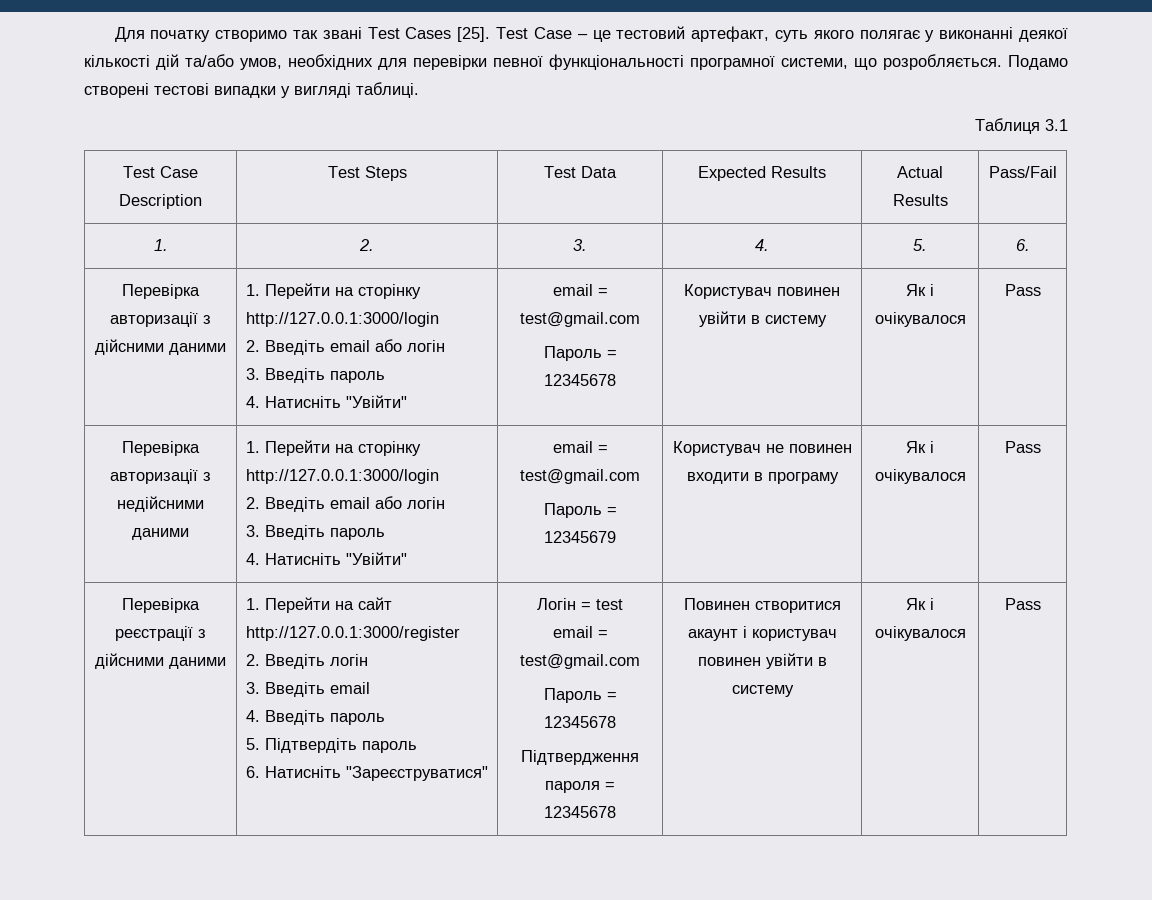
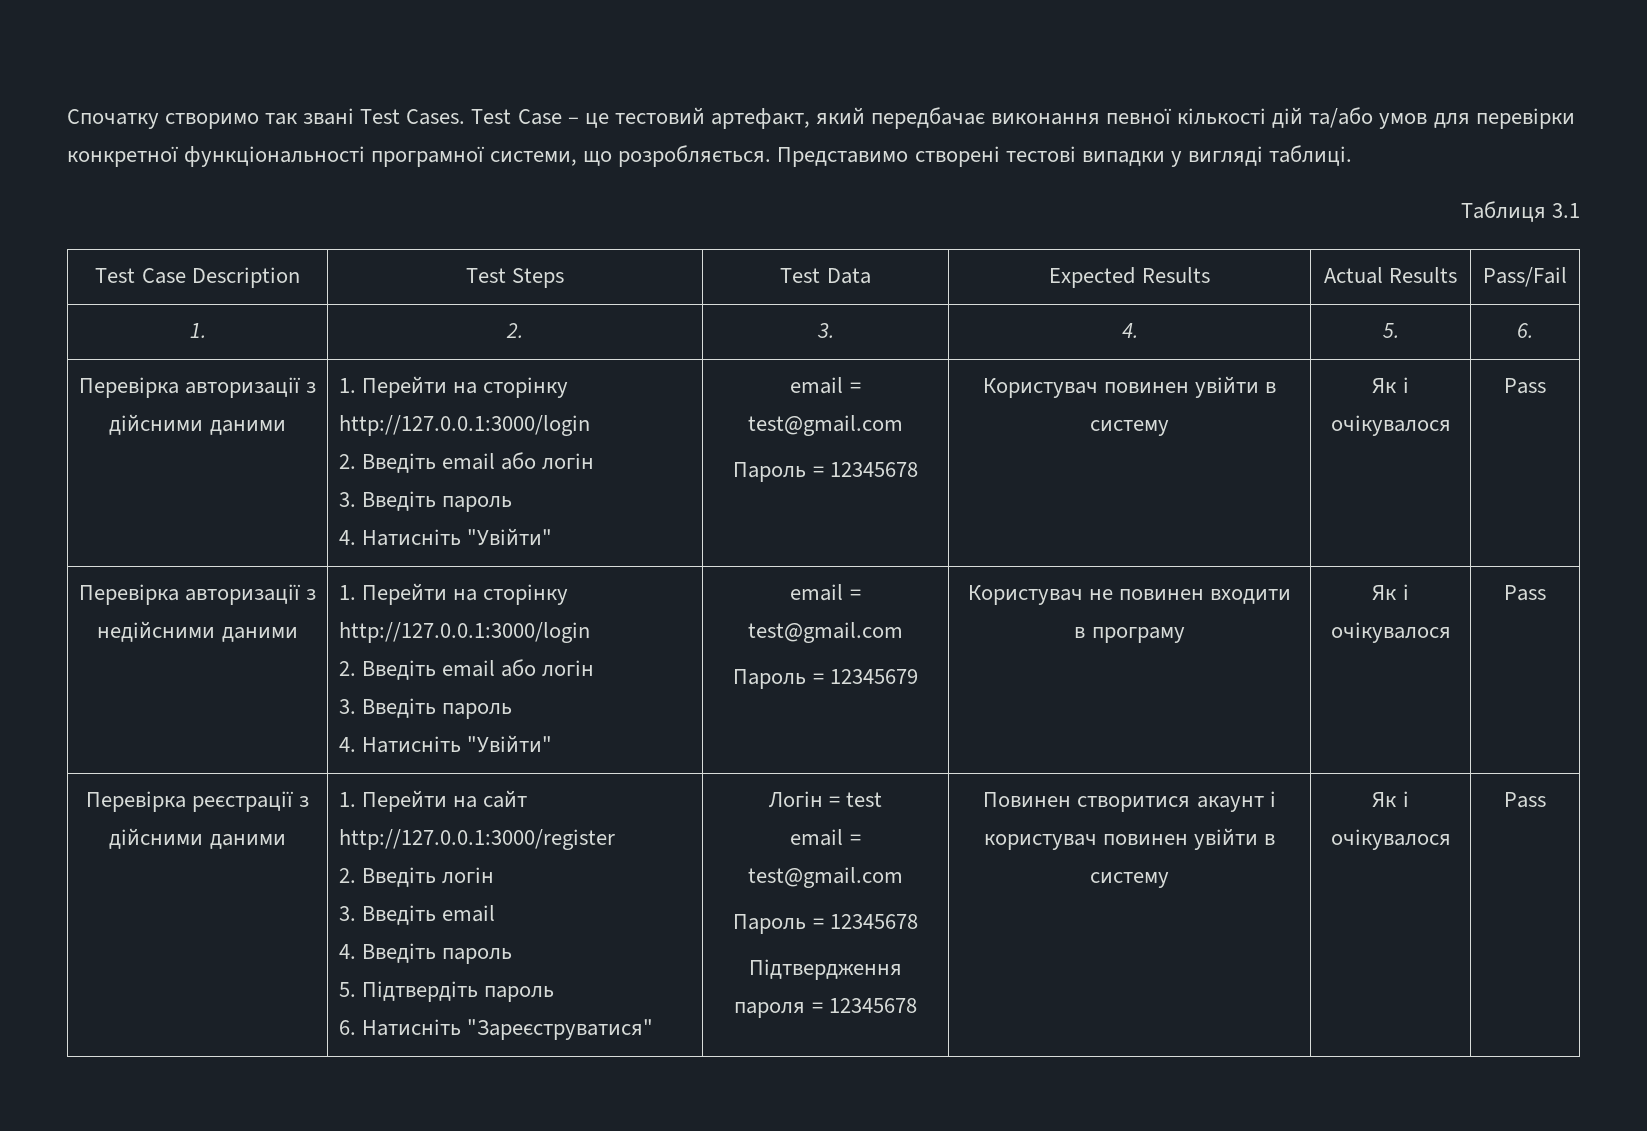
- Для початку створимо так звані Test Cases [25].
+ Спочатку створимо так звані Test Cases.
- Test Case – це тестовий артефакт, суть якого полягає у виконанні деякої кількості дій та/або умов, необхідних для перевірки певної функціональності програмної системи, що розробляється.
+ Test Case – це тестовий артефакт, який передбачає виконання певної кількості дій та/або умов для перевірки конкретної функціональності програмної системи, що розробляється.
- Подамо створені тестові випадки у вигляді таблиці.
+ Представимо створені тестові випадки у вигляді таблиці.

